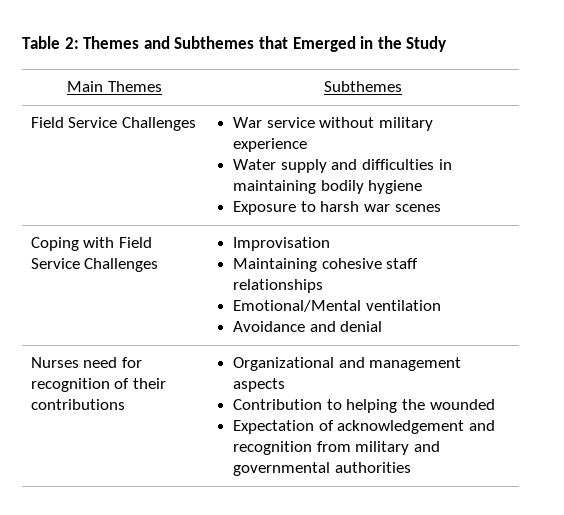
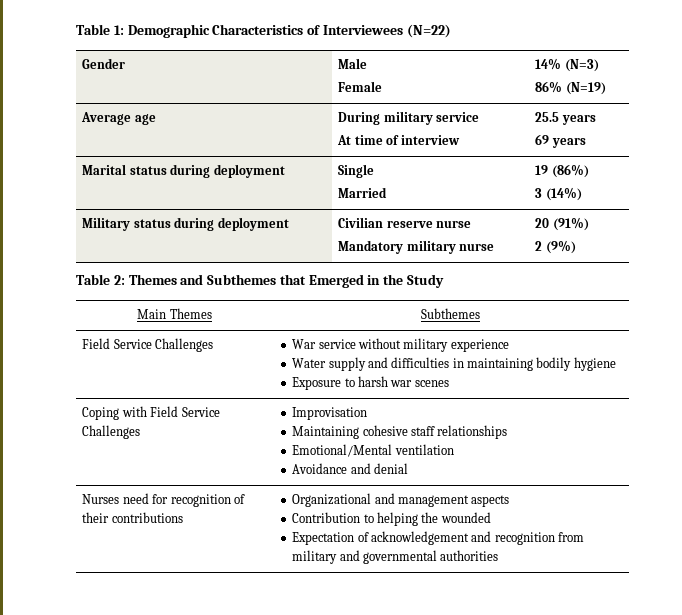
+ Table 1: Demographic Characteristics of Interviewees (N=22)
+ Gender | Male
+ Female | 14% (N=3)
+ 86% (N=19)
+ Average age | During military service
+ At time of interview | 25.5 years
+ 69 years
+ Marital status during deployment | Single
+ Married | 19 (86%)
+ 3 (14%)
+ Military status during deployment | Civilian reserve nurse
+ Mandatory military nurse | 20 (91%)
+ 2 (9%)

